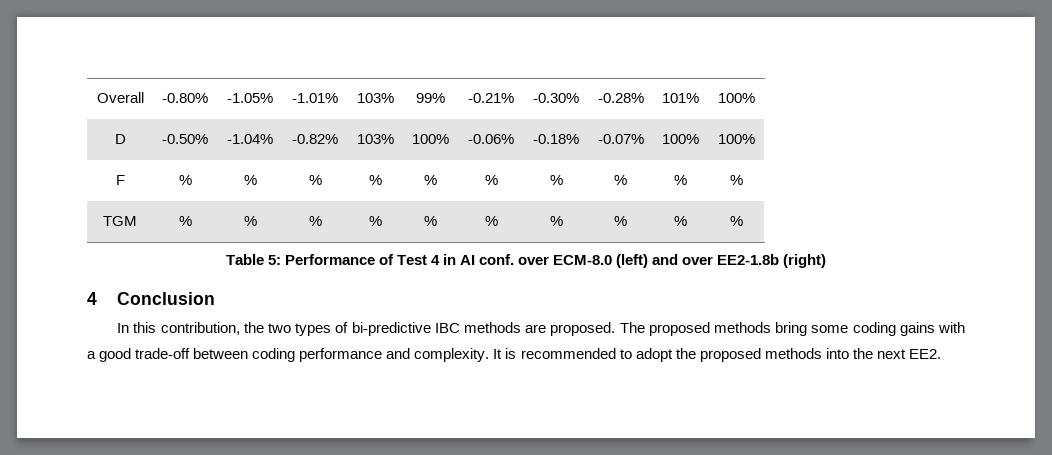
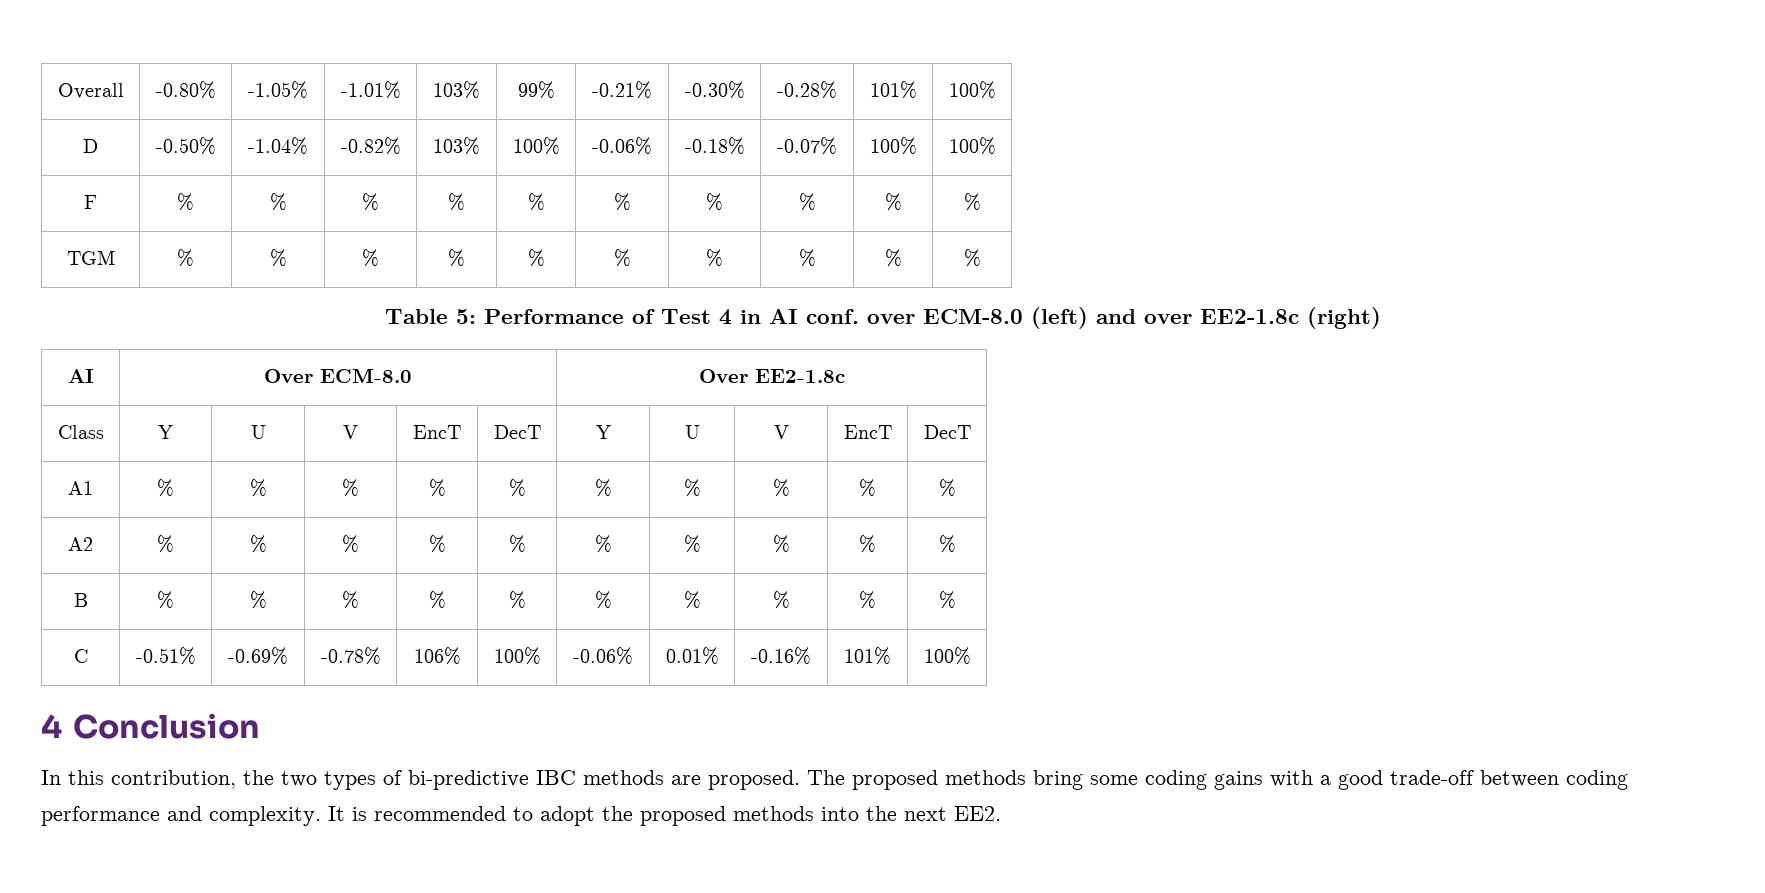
- Table 5: Performance of Test 4 in AI conf. over ECM-8.0 (left) and over EE2-1.8b (right)
+ Table 5: Performance of Test 4 in AI conf. over ECM-8.0 (left) and over EE2-1.8c (right)
+ AI | Over ECM-8.0 | Over EE2-1.8c
+ Class | Y | U | V | EncT | DecT | Y | U | V | EncT | DecT
+ A1 | % | % | % | % | % | % | % | % | % | %
+ A2 | % | % | % | % | % | % | % | % | % | %
+ B | % | % | % | % | % | % | % | % | % | %
+ C | -0.51% | -0.69% | -0.78% | 106% | 100% | -0.06% | 0.01% | -0.16% | 101% | 100%

